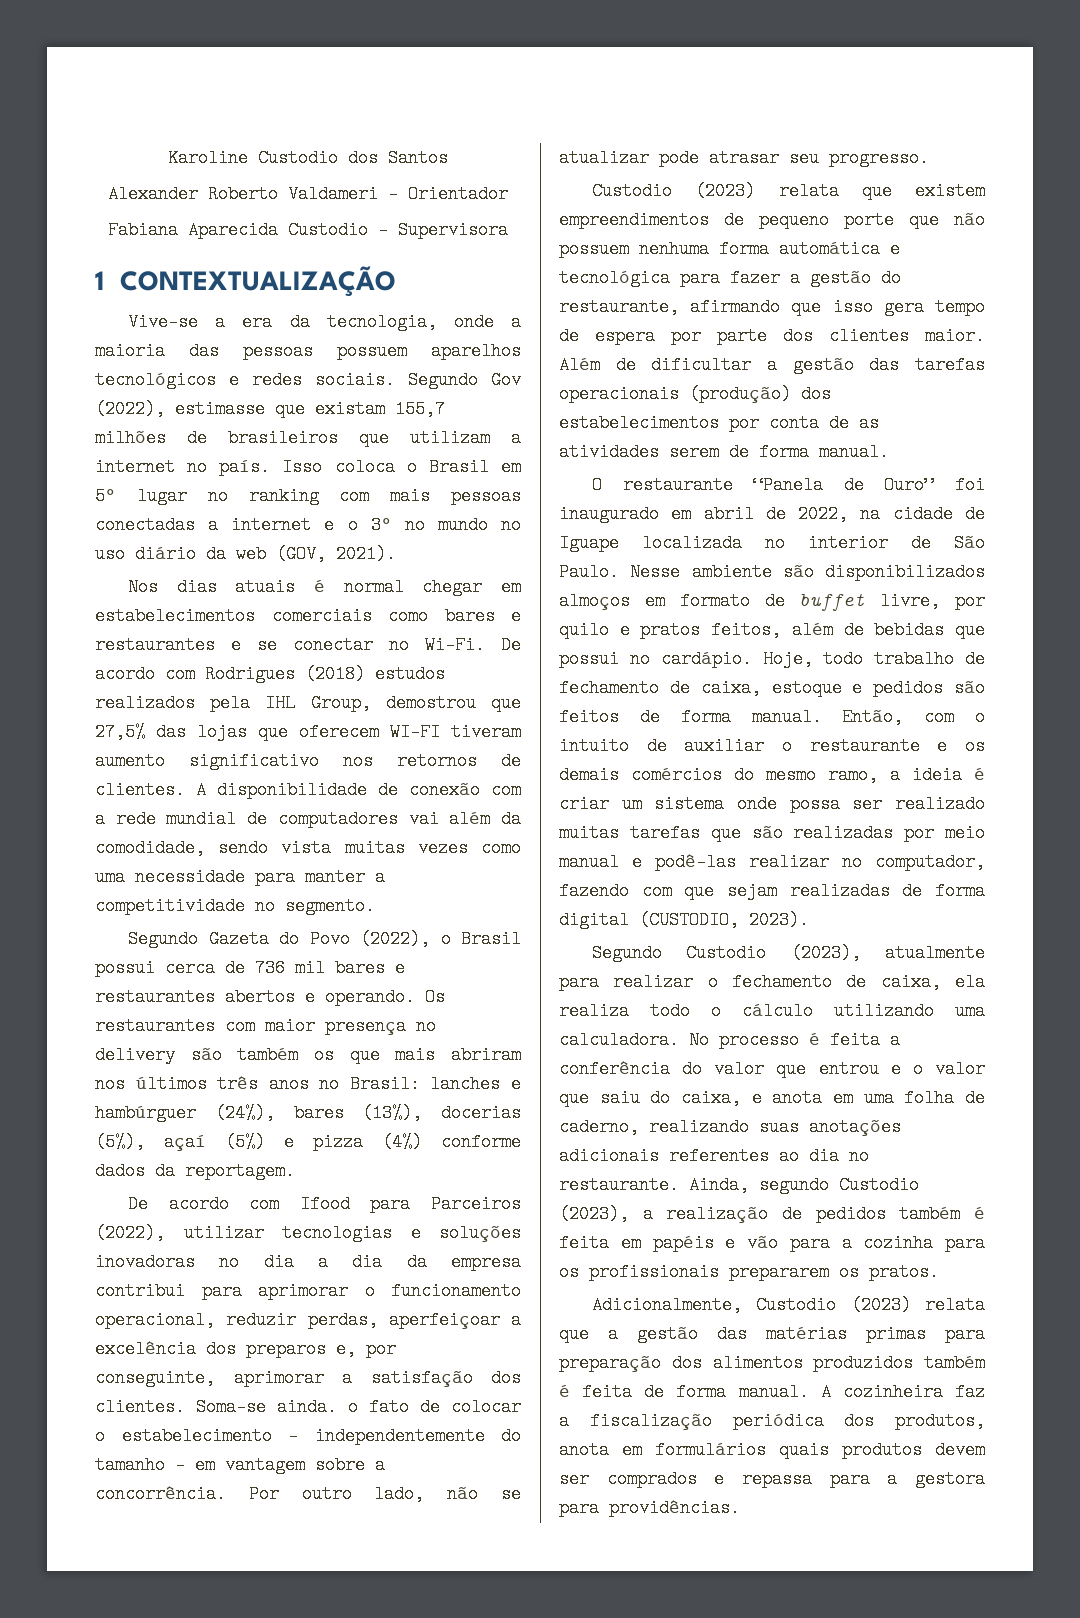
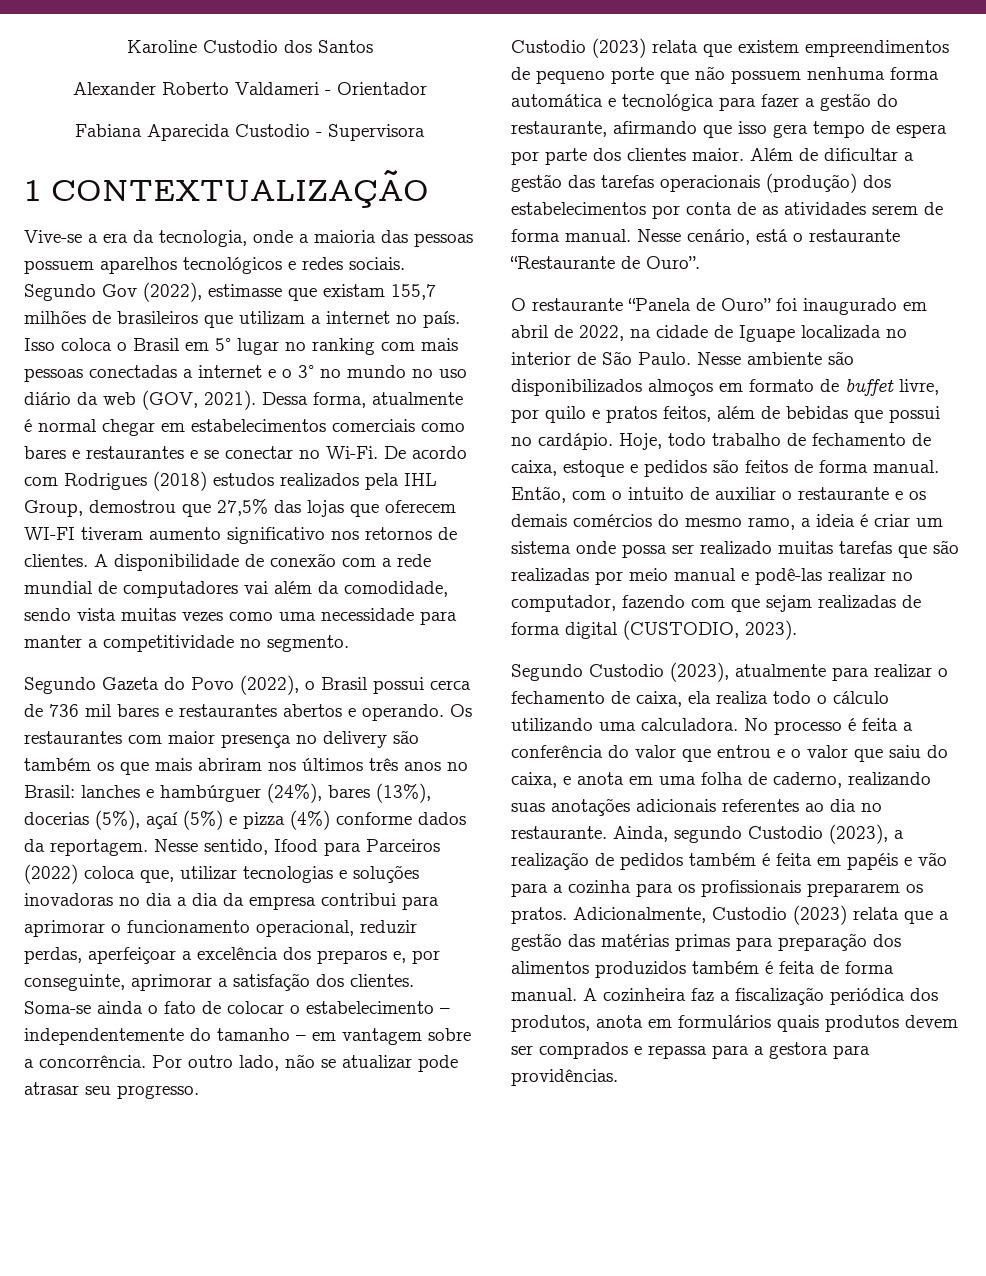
- Isso coloca o Brasil em 5° lugar no ranking com mais pessoas conectadas a internet e o 3° no mundo no uso diário da web (GOV, 2021).
- Nos dias atuais é normal chegar em estabelecimentos comerciais como bares e restaurantes e se conectar no Wi-Fi.
+ Isso coloca o Brasil em 5° lugar no ranking com mais pessoas conectadas a internet e o 3° no mundo no uso diário da web (GOV, 2021). Dessa forma, atualmente é normal chegar em estabelecimentos comerciais como bares e restaurantes e se conectar no Wi-Fi.
- lanches e hambúrguer (24%), bares (13%), docerias (5%), açaí (5%) e pizza (4%) conforme dados da reportagem.
- De acordo com Ifood para Parceiros (2022), utilizar tecnologias e soluções inovadoras no dia a dia da empresa contribui para aprimorar o funcionamento operacional, reduzir perdas, aperfeiçoar a excelência dos preparos e, por conseguinte, aprimorar a satisfação dos clientes.
+ lanches e hambúrguer (24%), bares (13%), docerias (5%), açaí (5%) e pizza (4%) conforme dados da reportagem. Nesse sentido, Ifood para Parceiros (2022) coloca que, utilizar tecnologias e soluções inovadoras no dia a dia da empresa contribui para aprimorar o funcionamento operacional, reduzir perdas, aperfeiçoar a excelência dos preparos e, por conseguinte, aprimorar a satisfação dos clientes.
- Soma-se ainda. o fato de colocar o estabelecimento – independentemente do tamanho – em vantagem sobre a concorrência.
+ Soma-se ainda o fato de colocar o estabelecimento – independentemente do tamanho – em vantagem sobre a concorrência.
+ Nesse cenário, está o restaurante “Restaurante de Ouro”.
- Ainda, segundo Custodio (2023), a realização de pedidos também é feita em papéis e vão para a cozinha para os profissionais prepararem os pratos.
- Adicionalmente, Custodio (2023) relata que a gestão das matérias primas para preparação dos alimentos produzidos também é feita de forma manual.
+ Ainda, segundo Custodio (2023), a realização de pedidos também é feita em papéis e vão para a cozinha para os profissionais prepararem os pratos. Adicionalmente, Custodio (2023) relata que a gestão das matérias primas para preparação dos alimentos produzidos também é feita de forma manual.

